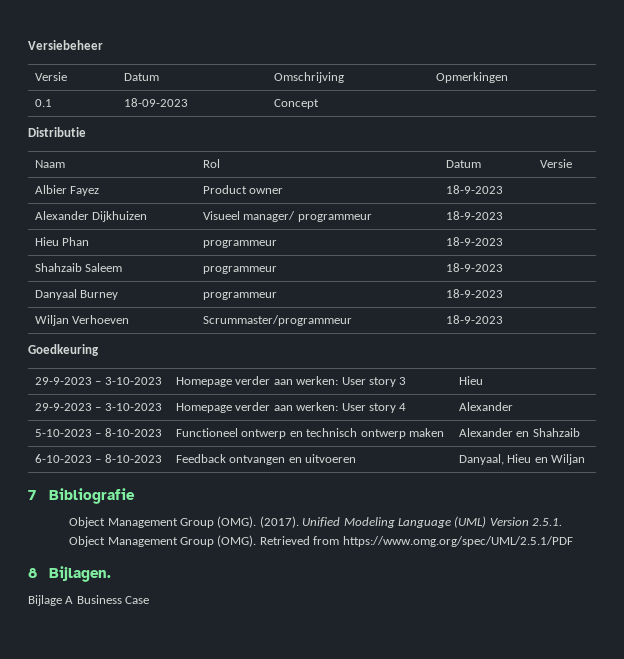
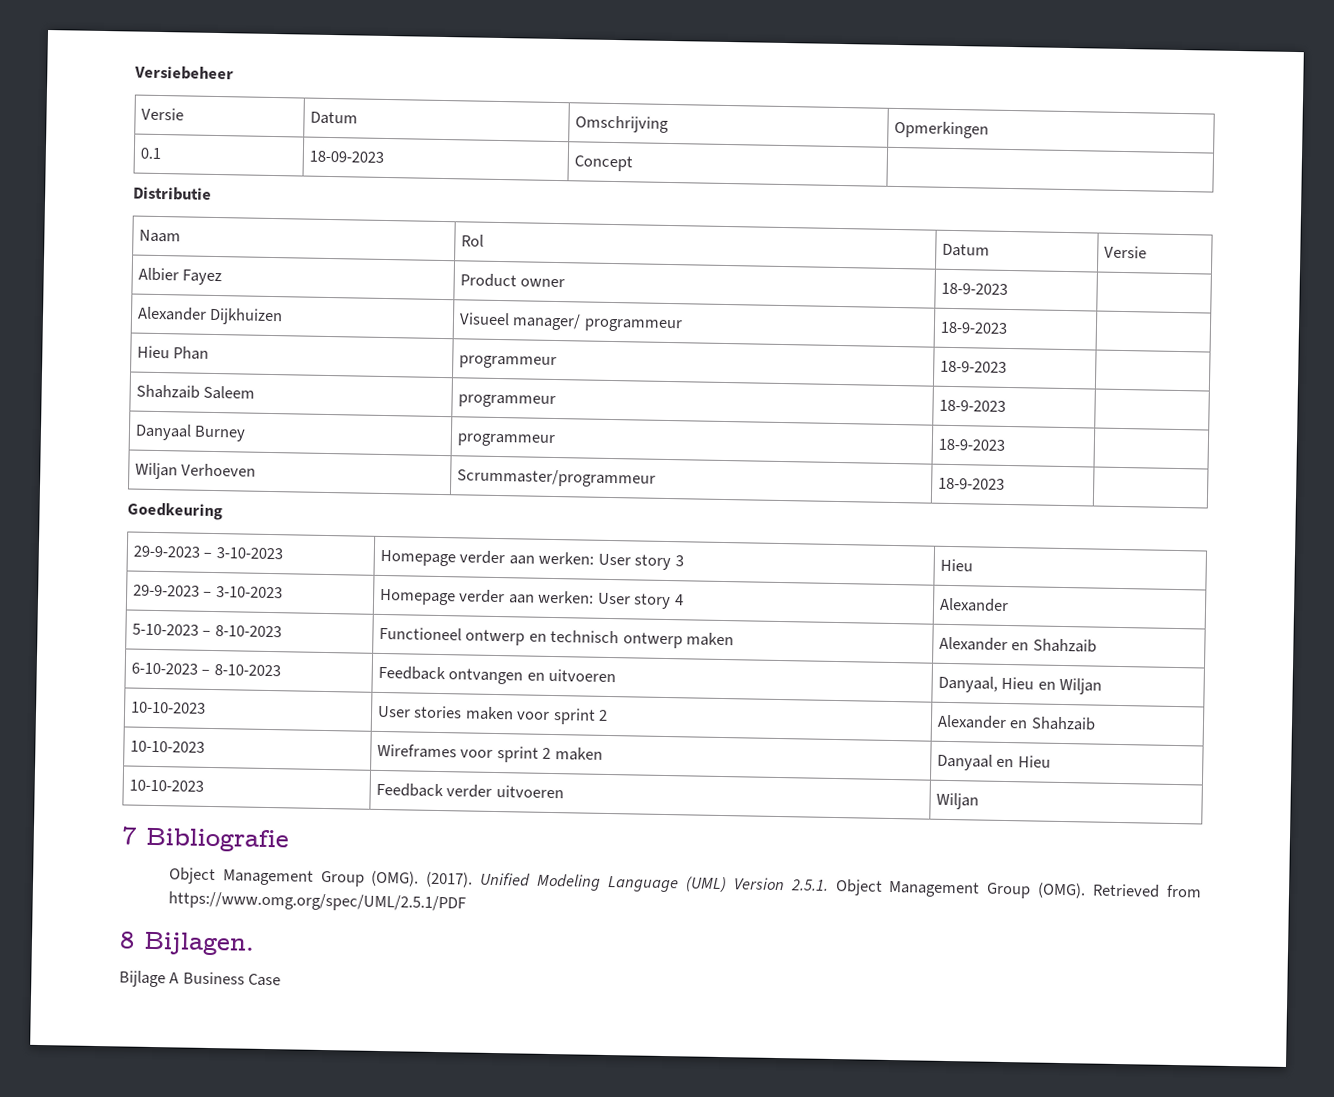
+ 10-10-2023 | User stories maken voor sprint 2 | Alexander en Shahzaib
+ 10-10-2023 | Wireframes voor sprint 2 maken | Danyaal en Hieu
+ 10-10-2023 | Feedback verder uitvoeren | Wiljan

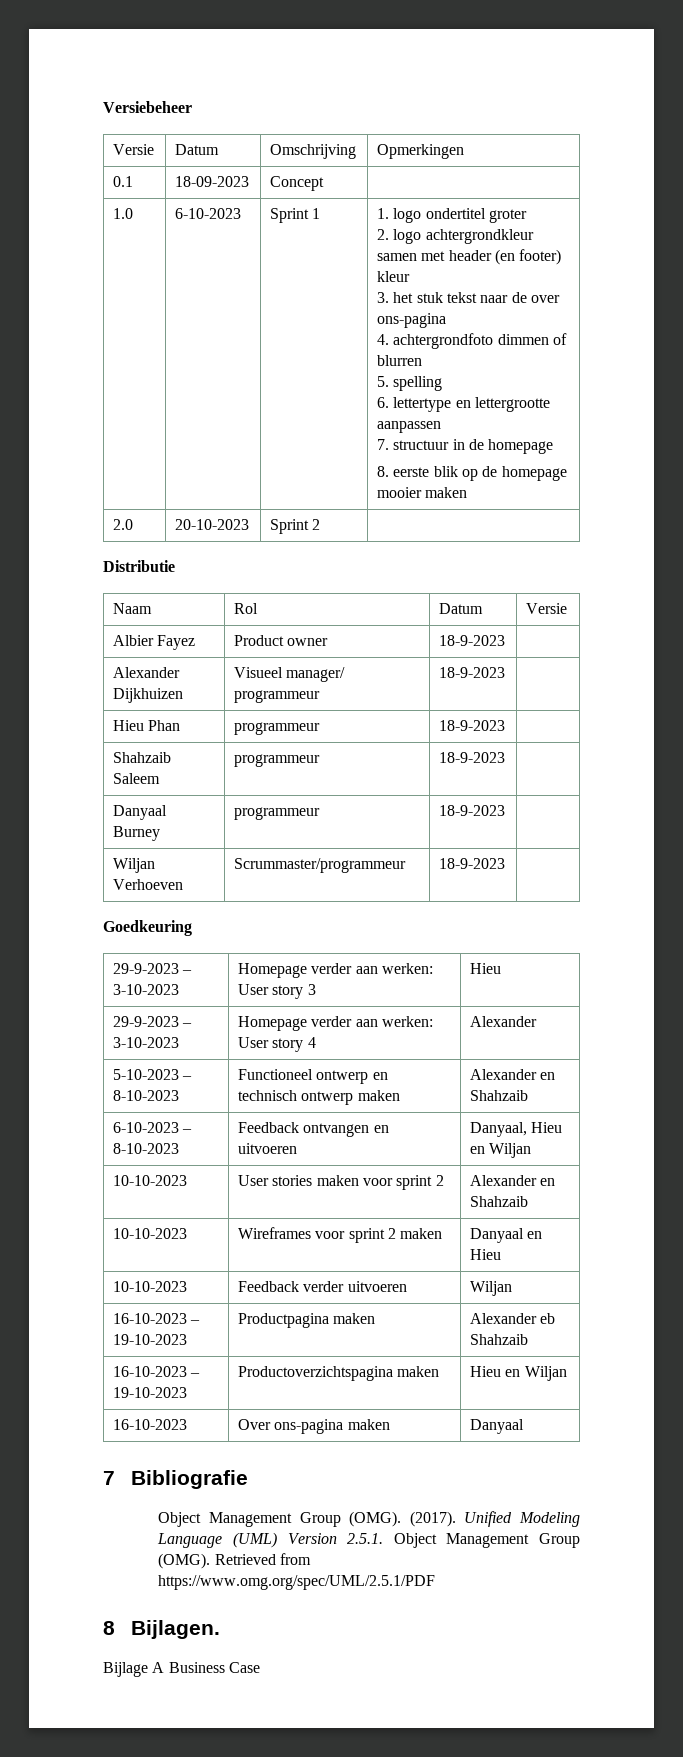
+ 1.0 | 6-10-2023 | Sprint 1 | 1. logo ondertitel groter
+ 2. logo achtergrondkleur samen met header (en footer) kleur
+ 3. het stuk tekst naar de over ons-pagina
+ 4. achtergrondfoto dimmen of blurren
+ 5. spelling
+ 6. lettertype en lettergrootte aanpassen
+ 7. structuur in de homepage
+ 8. eerste blik op de homepage mooier maken
+ 2.0 | 20-10-2023 | Sprint 2 |
+ 16-10-2023 – 19-10-2023 | Productpagina maken | Alexander eb Shahzaib
+ 16-10-2023 – 19-10-2023 | Productoverzichtspagina maken | Hieu en Wiljan
+ 16-10-2023 | Over ons-pagina maken | Danyaal

